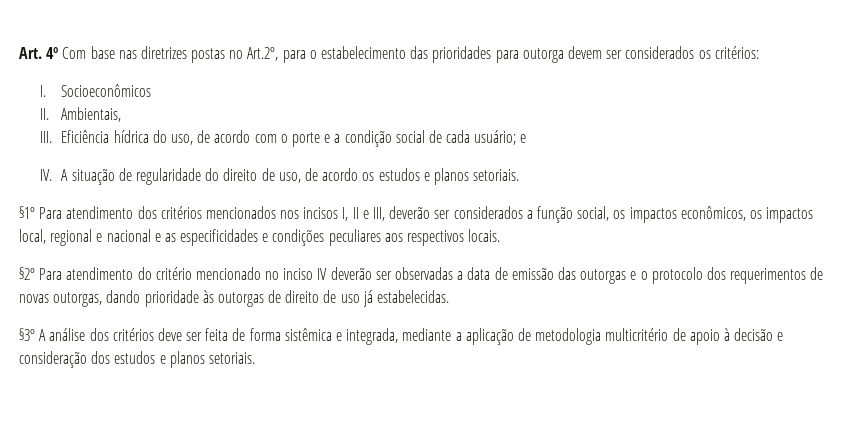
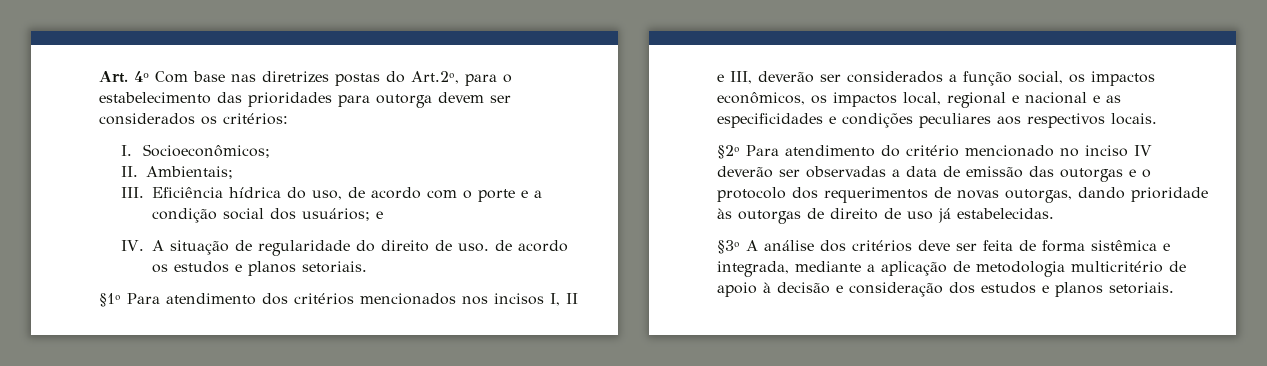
- Art. 4º Com base nas diretrizes postas no Art.2º, para o estabelecimento das prioridades para outorga devem ser considerados os critérios:
+ Art. 4º Com base nas diretrizes postas do Art.2º, para o estabelecimento das prioridades para outorga devem ser considerados os critérios:
- I. Socioeconômicos
+ I. Socioeconômicos;
- II. Ambientais,
+ II. Ambientais;
- III. Eficiência hídrica do uso, de acordo com o porte e a condição social de cada usuário; e
+ III. Eficiência hídrica do uso, de acordo com o porte e a condição social dos usuários; e
- IV. A situação de regularidade do direito de uso, de acordo os estudos e planos setoriais.
+ IV. A situação de regularidade do direito de uso. de acordo os estudos e planos setoriais.

